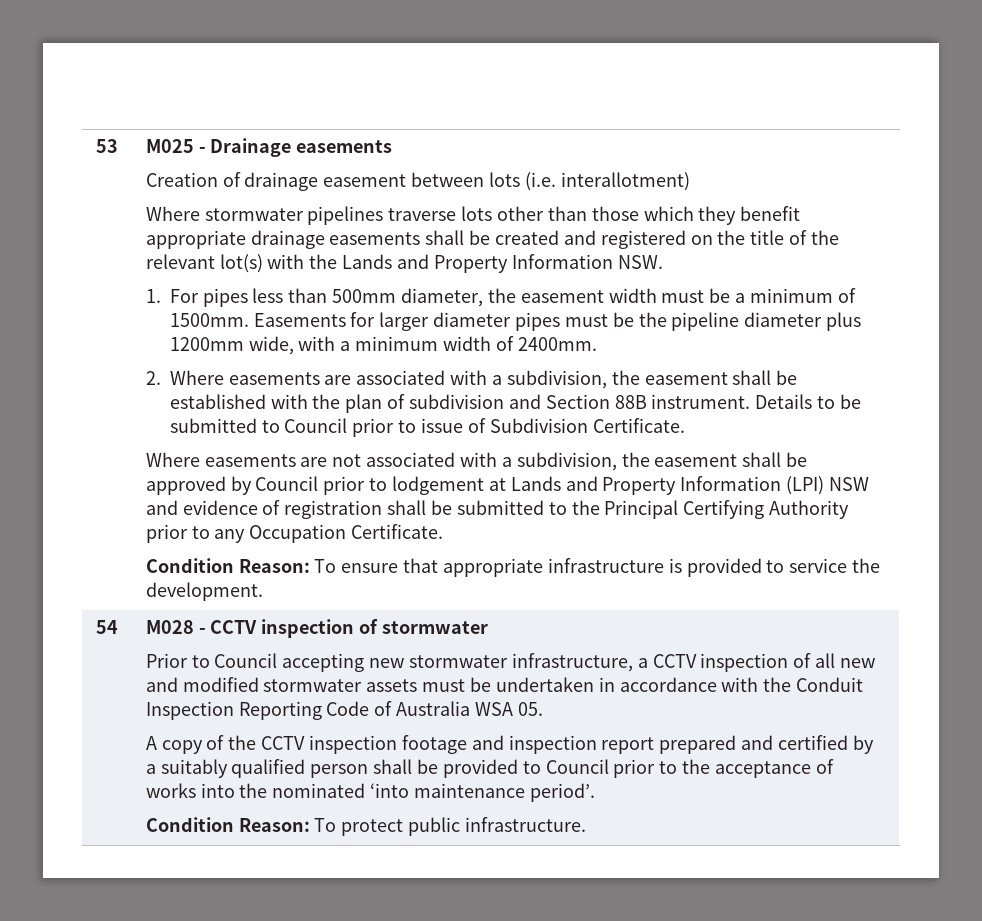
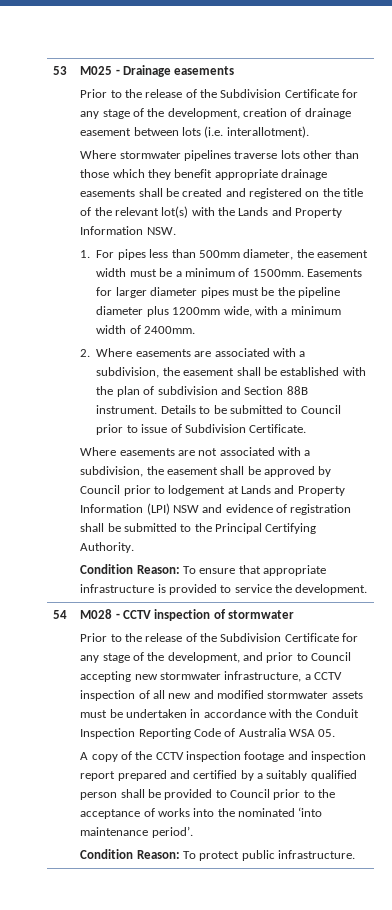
- Creation of drainage easement between lots (i.e. interallotment)
+ Prior to the release of the Subdivision Certificate for any stage of the development, creation of drainage easement between lots (i.e. interallotment).
- Where easements are not associated with a subdivision, the easement shall be approved by Council prior to lodgement at Lands and Property Information (LPI) NSW and evidence of registration shall be submitted to the Principal Certifying Authority prior to any Occupation Certificate.
+ Where easements are not associated with a subdivision, the easement shall be approved by Council prior to lodgement at Lands and Property Information (LPI) NSW and evidence of registration shall be submitted to the Principal Certifying Authority.
- Prior to Council accepting new stormwater infrastructure, a CCTV inspection of all new and modified stormwater assets must be undertaken in accordance with the Conduit Inspection Reporting Code of Australia WSA 05.
+ Prior to the release of the Subdivision Certificate for any stage of the development, and prior to Council accepting new stormwater infrastructure, a CCTV inspection of all new and modified stormwater assets must be undertaken in accordance with the Conduit Inspection Reporting Code of Australia WSA 05.

